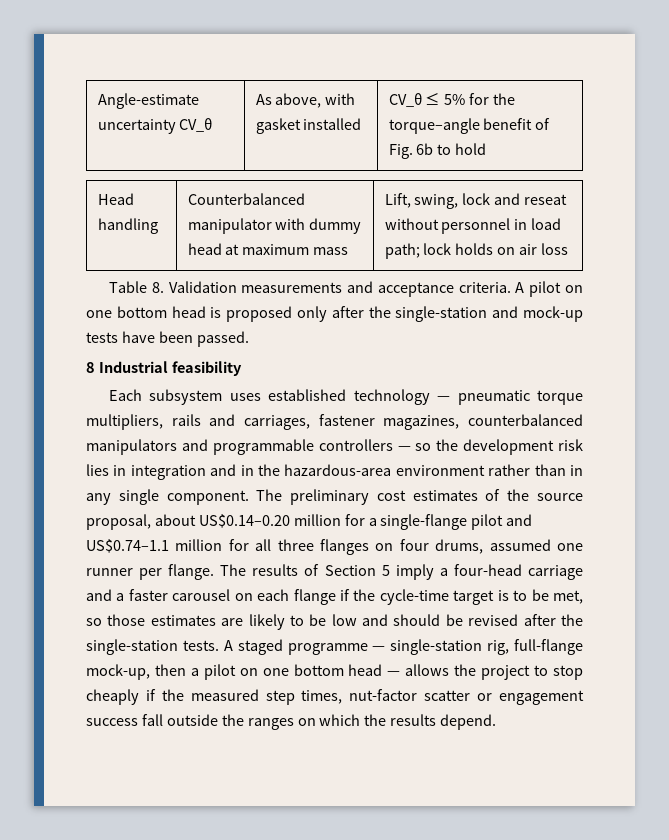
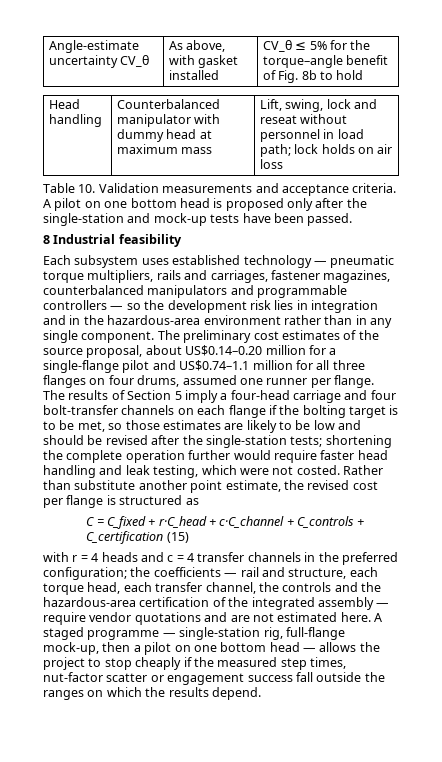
- Angle-estimate uncertainty CV_θ | As above, with gasket installed | CV_θ ≤ 5% for the torque–angle benefit of Fig. 6b to hold
+ Angle-estimate uncertainty CV_θ | As above, with gasket installed | CV_θ ≤ 5% for the torque–angle benefit of Fig. 8b to hold
- Table 8. Validation measurements and acceptance criteria.
+ Table 10. Validation measurements and acceptance criteria.
- The results of Section 5 imply a four-head carriage and a faster carousel on each flange if the cycle-time target is to be met, so those estimates are likely to be low and should be revised after the single-station tests.
+ The results of Section 5 imply a four-head carriage and four bolt-transfer channels on each flange if the bolting target is to be met, so those estimates are likely to be low and should be revised after the single-station tests; shortening the complete operation further would require faster head handling and leak testing, which were not costed. Rather than substitute another point estimate, the revised cost per flange is structured as
+ C = C_fixed + r·C_head + c·C_channel + C_controls + C_certification (15)
+ with r = 4 heads and c = 4 transfer channels in the preferred configuration; the coefficients — rail and structure, each torque head, each transfer channel, the controls and the hazardous-area certification of the integrated assembly — require vendor quotations and are not estimated here.

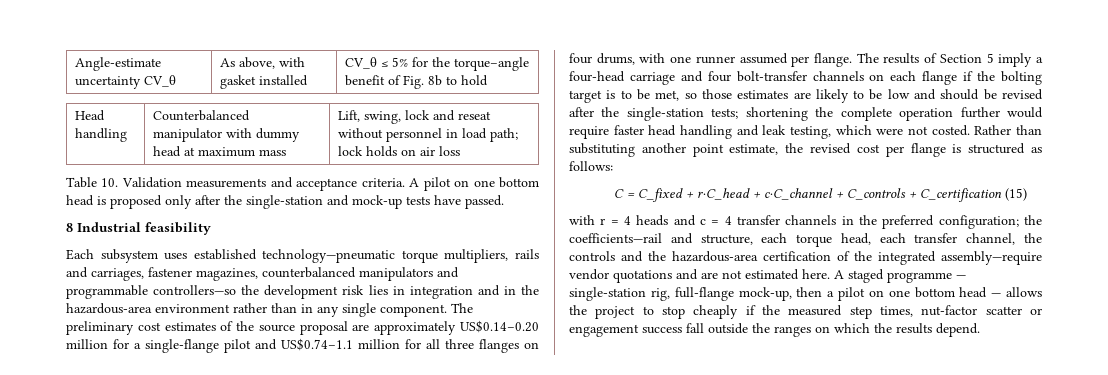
- A pilot on one bottom head is proposed only after the single-station and mock-up tests have been passed.
+ A pilot on one bottom head is proposed only after the single-station and mock-up tests have passed.
- Each subsystem uses established technology — pneumatic torque multipliers, rails and carriages, fastener magazines, counterbalanced manipulators and programmable controllers — so the development risk lies in integration and in the hazardous-area environment rather than in any single component.
+ Each subsystem uses established technology—pneumatic torque multipliers, rails and carriages, fastener magazines, counterbalanced manipulators and programmable controllers—so the development risk lies in integration and in the hazardous-area environment rather than in any single component.
- The preliminary cost estimates of the source proposal, about US$0.14–0.20 million for a single-flange pilot and US$0.74–1.1 million for all three flanges on four drums, assumed one runner per flange.
+ The preliminary cost estimates of the source proposal are approximately US$0.14–0.20 million for a single-flange pilot and US$0.74–1.1 million for all three flanges on four drums, with one runner assumed per flange.
- Rather than substitute another point estimate, the revised cost per flange is structured as
+ Rather than substituting another point estimate, the revised cost per flange is structured as follows:
- with r = 4 heads and c = 4 transfer channels in the preferred configuration; the coefficients — rail and structure, each torque head, each transfer channel, the controls and the hazardous-area certification of the integrated assembly — require vendor quotations and are not estimated here.
+ with r = 4 heads and c = 4 transfer channels in the preferred configuration; the coefficients—rail and structure, each torque head, each transfer channel, the controls and the hazardous-area certification of the integrated assembly—require vendor quotations and are not estimated here.

